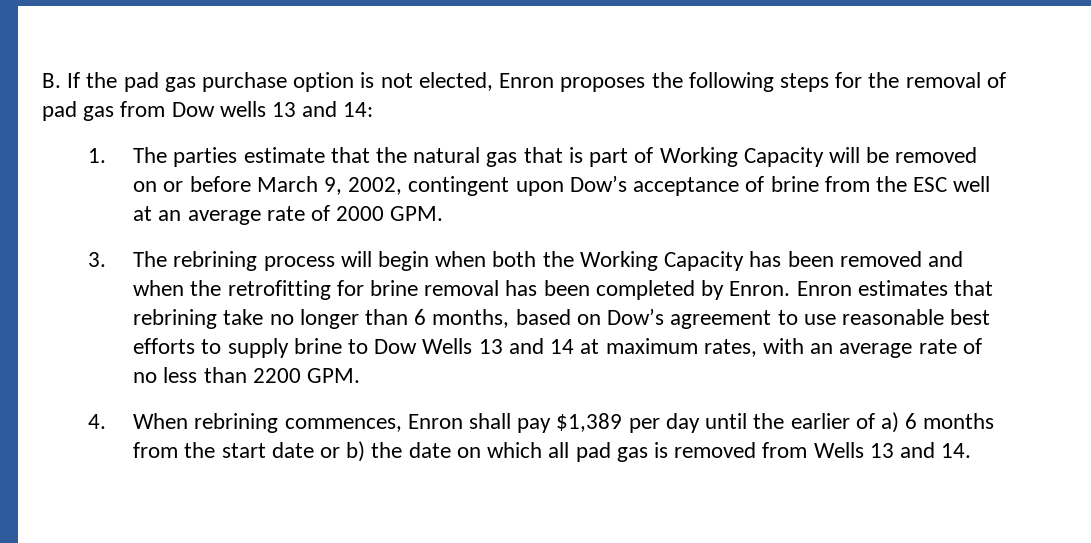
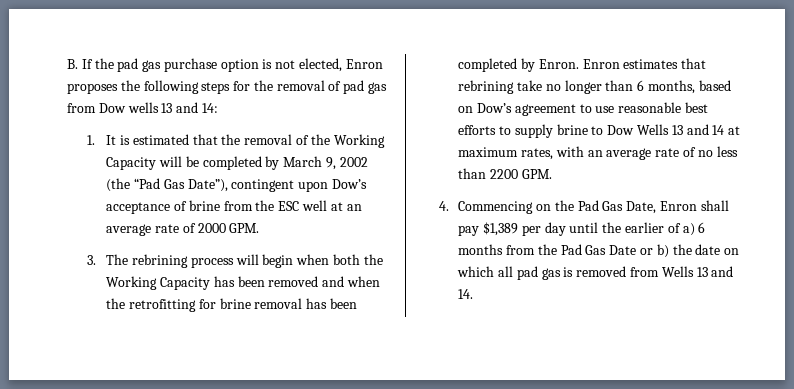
- 1. The parties estimate that the natural gas that is part of Working Capacity will be removed on or before March 9, 2002, contingent upon Dow’s acceptance of brine from the ESC well at an average rate of 2000 GPM.
+ 1. It is estimated that the removal of the Working Capacity will be completed by March 9, 2002 (the “Pad Gas Date”), contingent upon Dow’s acceptance of brine from the ESC well at an average rate of 2000 GPM.
- 4. When rebrining commences, Enron shall pay $1,389 per day until the earlier of a) 6 months from the start date or b) the date on which all pad gas is removed from Wells 13 and 14.
+ 4. Commencing on the Pad Gas Date, Enron shall pay $1,389 per day until the earlier of a) 6 months from the Pad Gas Date or b) the date on which all pad gas is removed from Wells 13 and 14.

